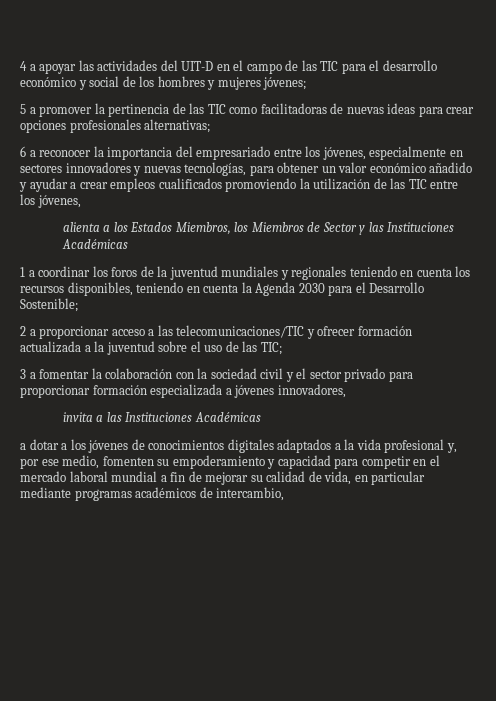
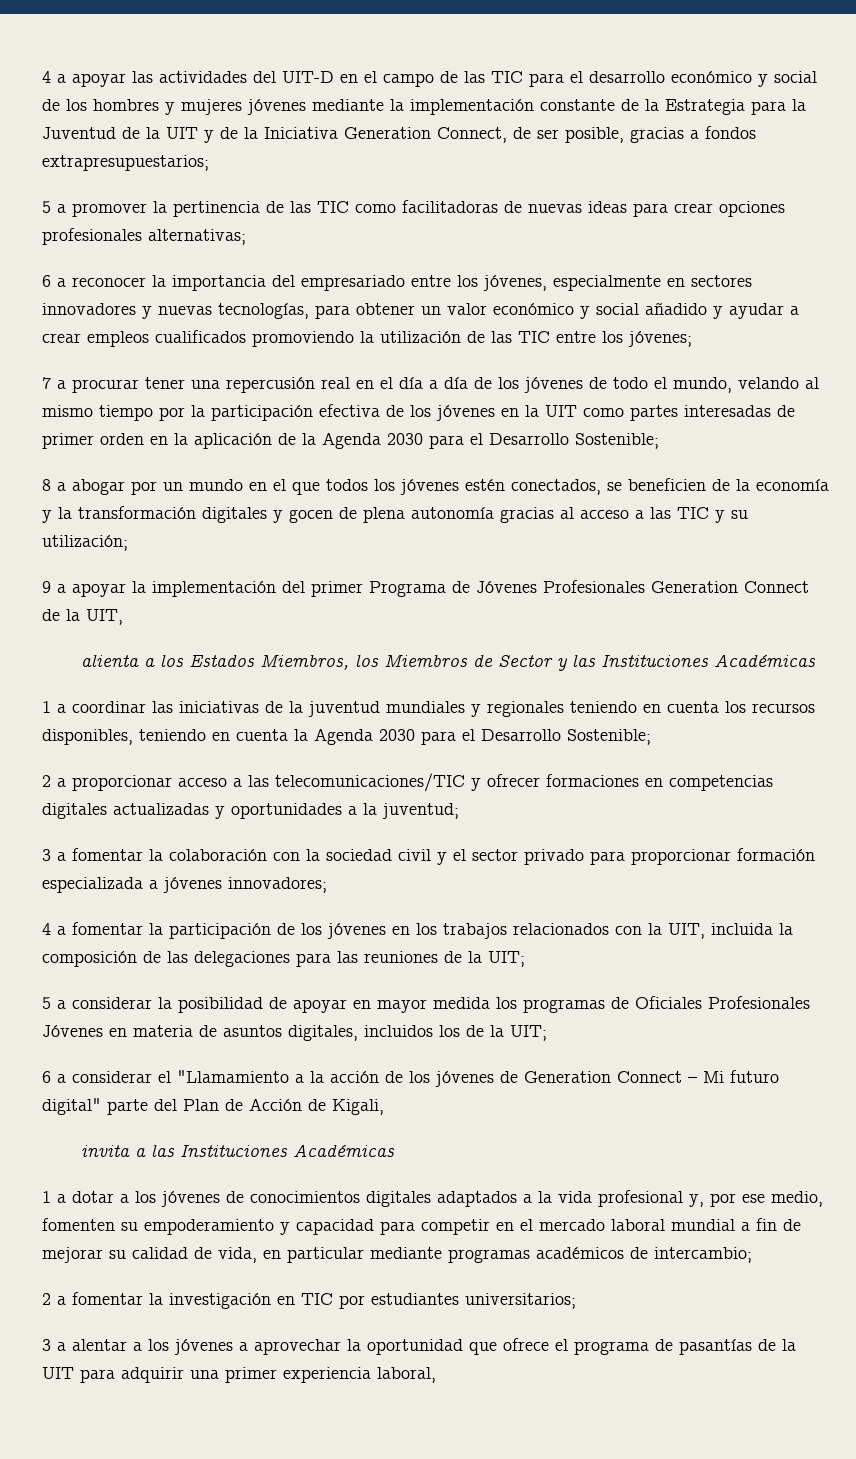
- 4 a apoyar las actividades del UIT-D en el campo de las TIC para el desarrollo económico y social de los hombres y mujeres jóvenes;
+ 4 a apoyar las actividades del UIT-D en el campo de las TIC para el desarrollo económico y social de los hombres y mujeres jóvenes mediante la implementación constante de la Estrategia para la Juventud de la UIT y de la Iniciativa Generation Connect, de ser posible, gracias a fondos extrapresupuestarios;
- 6 a reconocer la importancia del empresariado entre los jóvenes, especialmente en sectores innovadores y nuevas tecnologías, para obtener un valor económico añadido y ayudar a crear empleos cualificados promoviendo la utilización de las TIC entre los jóvenes,
+ 6 a reconocer la importancia del empresariado entre los jóvenes, especialmente en sectores innovadores y nuevas tecnologías, para obtener un valor económico y social añadido y ayudar a crear empleos cualificados promoviendo la utilización de las TIC entre los jóvenes;
+ 7 a procurar tener una repercusión real en el día a día de los jóvenes de todo el mundo, velando al mismo tiempo por la participación efectiva de los jóvenes en la UIT como partes interesadas de primer orden en la aplicación de la Agenda 2030 para el Desarrollo Sostenible;
+ 8 a abogar por un mundo en el que todos los jóvenes estén conectados, se beneficien de la economía y la transformación digitales y gocen de plena autonomía gracias al acceso a las TIC y su utilización;
+ 9 a apoyar la implementación del primer Programa de Jóvenes Profesionales Generation Connect de la UIT,
- 1 a coordinar los foros de la juventud mundiales y regionales teniendo en cuenta los recursos disponibles, teniendo en cuenta la Agenda 2030 para el Desarrollo Sostenible;
+ 1 a coordinar las iniciativas de la juventud mundiales y regionales teniendo en cuenta los recursos disponibles, teniendo en cuenta la Agenda 2030 para el Desarrollo Sostenible;
- 2 a proporcionar acceso a las telecomunicaciones/TIC y ofrecer formación actualizada a la juventud sobre el uso de las TIC;
+ 2 a proporcionar acceso a las telecomunicaciones/TIC y ofrecer formaciones en competencias digitales actualizadas y oportunidades a la juventud;
- 3 a fomentar la colaboración con la sociedad civil y el sector privado para proporcionar formación especializada a jóvenes innovadores,
+ 3 a fomentar la colaboración con la sociedad civil y el sector privado para proporcionar formación especializada a jóvenes innovadores;
+ 4 a fomentar la participación de los jóvenes en los trabajos relacionados con la UIT, incluida la composición de las delegaciones para las reuniones de la UIT;
+ 5 a considerar la posibilidad de apoyar en mayor medida los programas de Oficiales Profesionales Jóvenes en materia de asuntos digitales, incluidos los de la UIT;
+ 6 a considerar el "Llamamiento a la acción de los jóvenes de Generation Connect – Mi futuro digital" parte del Plan de Acción de Kigali,
- a dotar a los jóvenes de conocimientos digitales adaptados a la vida profesional y, por ese medio, fomenten su empoderamiento y capacidad para competir en el mercado laboral mundial a fin de mejorar su calidad de vida, en particular mediante programas académicos de intercambio,
+ 1 a dotar a los jóvenes de conocimientos digitales adaptados a la vida profesional y, por ese medio, fomenten su empoderamiento y capacidad para competir en el mercado laboral mundial a fin de mejorar su calidad de vida, en particular mediante programas académicos de intercambio;
+ 2 a fomentar la investigación en TIC por estudiantes universitarios;
+ 3 a alentar a los jóvenes a aprovechar la oportunidad que ofrece el programa de pasantías de la UIT para adquirir una primer experiencia laboral,

